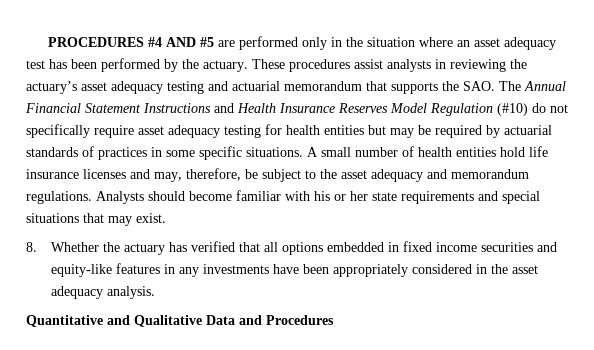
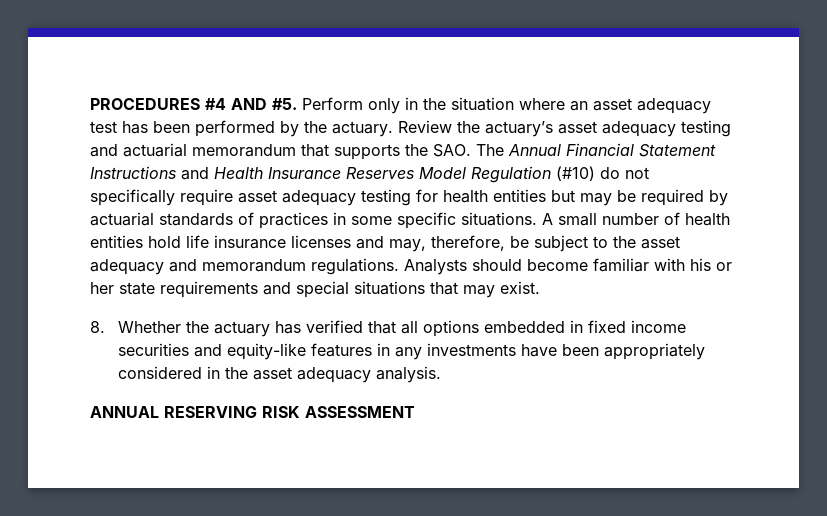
- PROCEDURES #4 AND #5 are performed only in the situation where an asset adequacy test has been performed by the actuary.
+ PROCEDURES #4 AND #5. Perform only in the situation where an asset adequacy test has been performed by the actuary.
- These procedures assist analysts in reviewing the actuary’s asset adequacy testing and actuarial memorandum that supports the SAO. The Annual Financial Statement Instructions and Health Insurance Reserves Model Regulation (#10) do not specifically require asset adequacy testing for health entities but may be required by actuarial standards of practices in some specific situations.
+ Review the actuary’s asset adequacy testing and actuarial memorandum that supports the SAO. The Annual Financial Statement Instructions and Health Insurance Reserves Model Regulation (#10) do not specifically require asset adequacy testing for health entities but may be required by actuarial standards of practices in some specific situations.
- Quantitative and Qualitative Data and Procedures
+ ANNUAL RESERVING RISK ASSESSMENT

